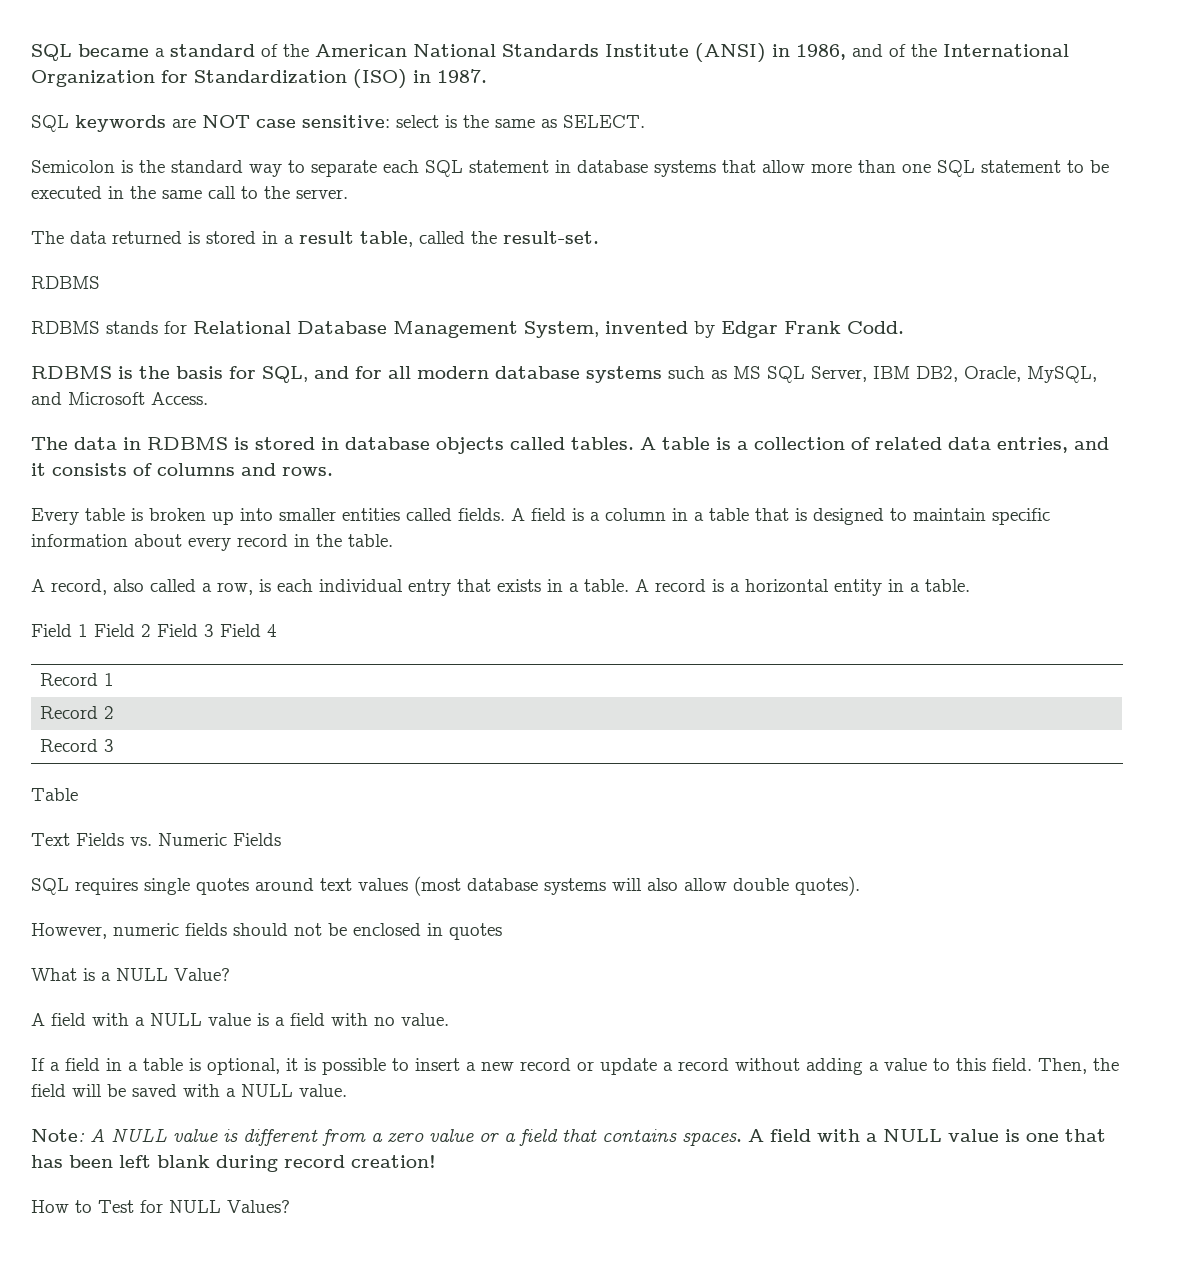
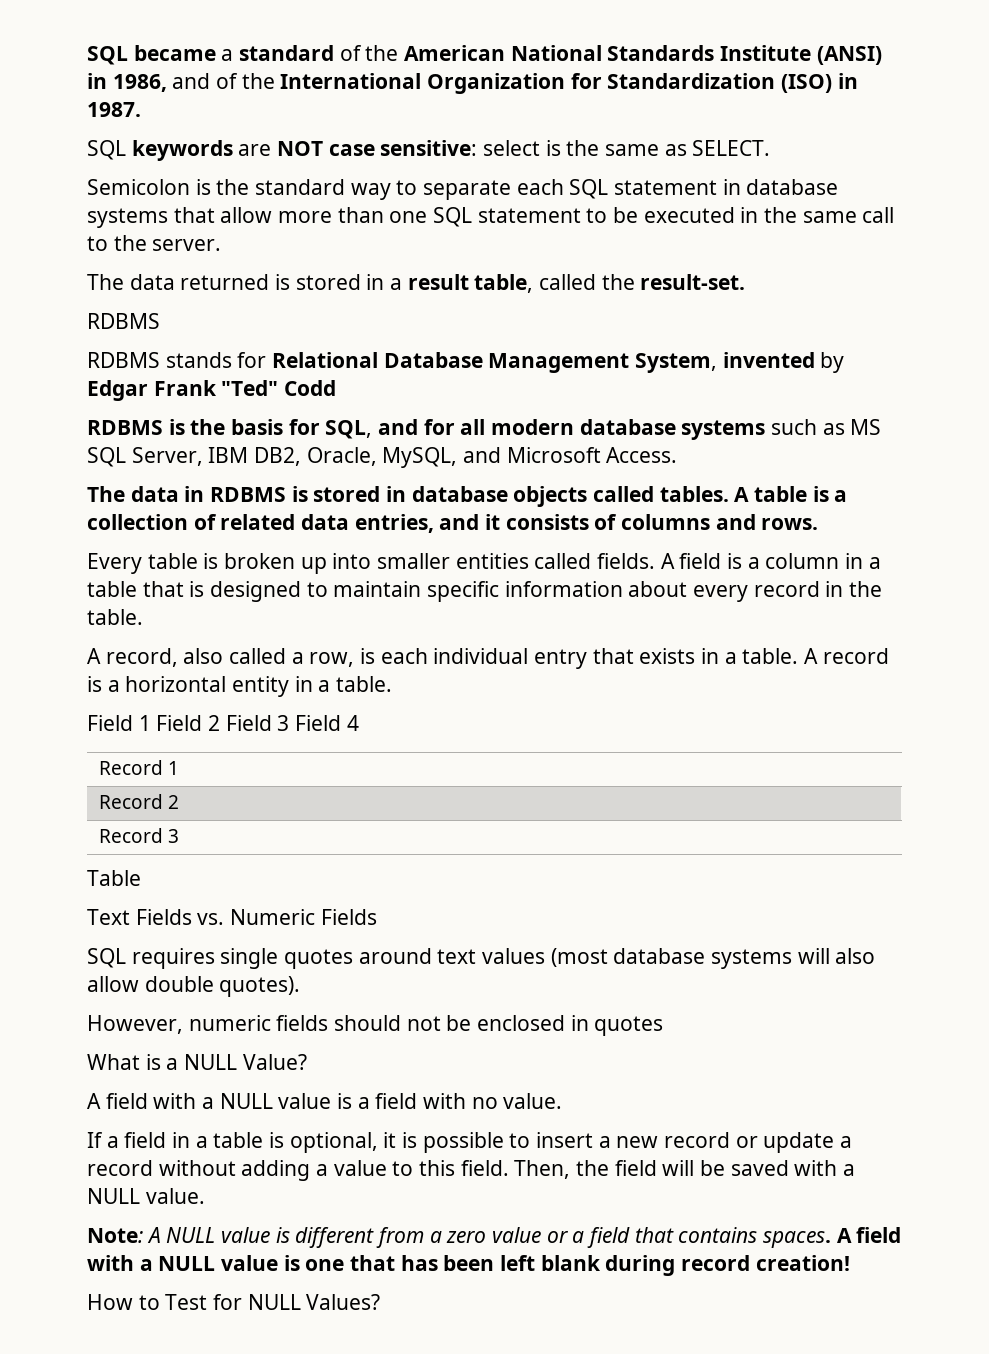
- RDBMS stands for Relational Database Management System, invented by Edgar Frank Codd.
+ RDBMS stands for Relational Database Management System, invented by Edgar Frank "Ted" Codd

